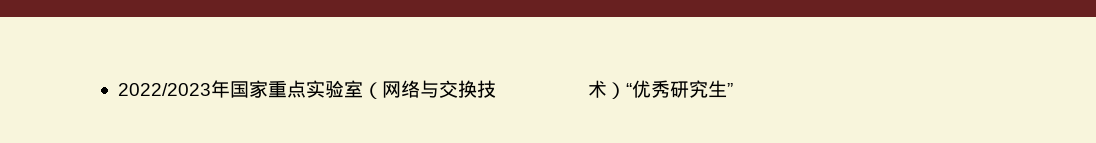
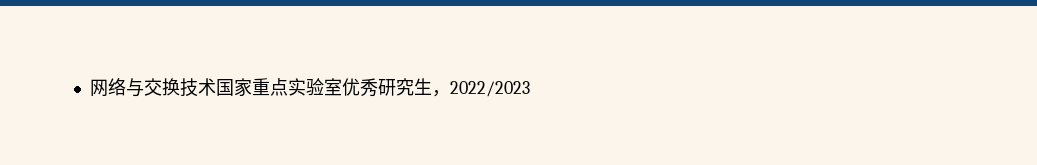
- 2022/2023年国家重点实验室（网络与交换技术）“优秀研究生”
+ 网络与交换技术国家重点实验室优秀研究生，2022/2023

